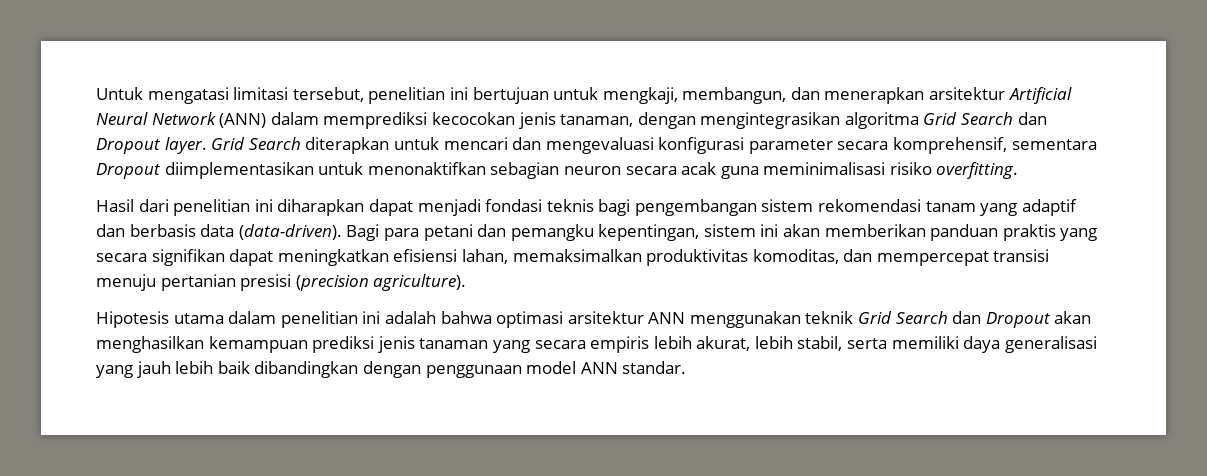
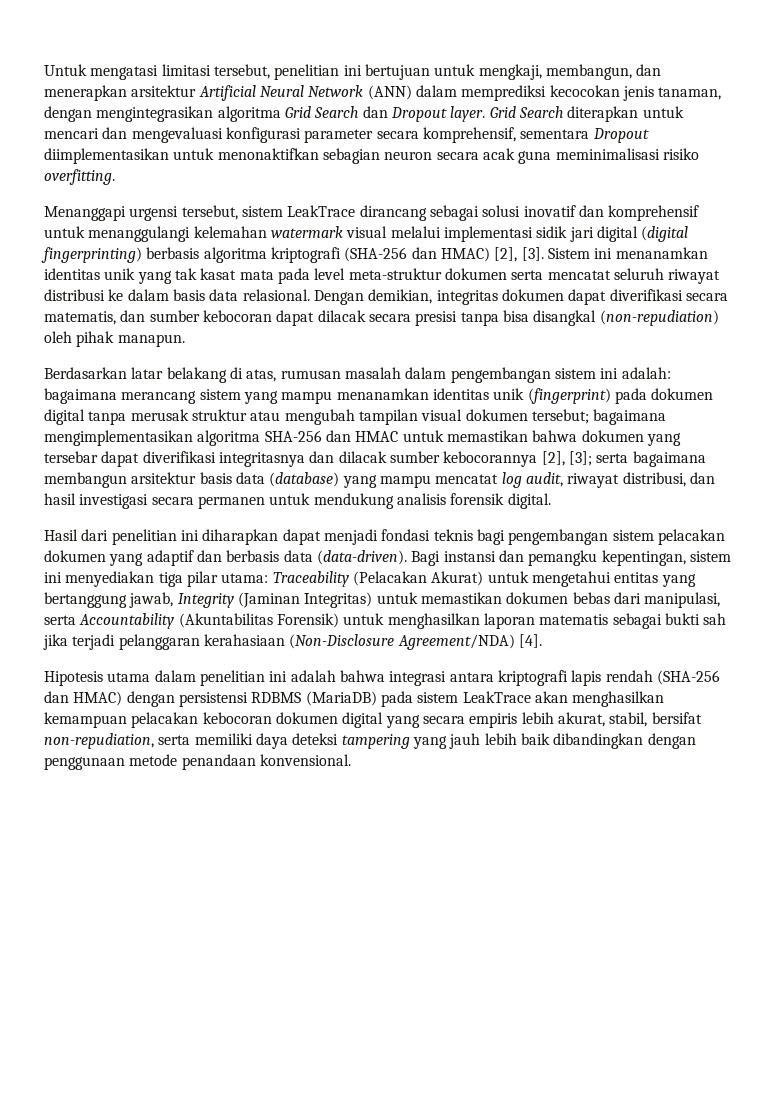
+ Menanggapi urgensi tersebut, sistem LeakTrace dirancang sebagai solusi inovatif dan komprehensif untuk menanggulangi kelemahan watermark visual melalui implementasi sidik jari digital (digital fingerprinting) berbasis algoritma kriptografi (SHA-256 dan HMAC) [2], [3]. Sistem ini menanamkan identitas unik yang tak kasat mata pada level meta-struktur dokumen serta mencatat seluruh riwayat distribusi ke dalam basis data relasional. Dengan demikian, integritas dokumen dapat diverifikasi secara matematis, dan sumber kebocoran dapat dilacak secara presisi tanpa bisa disangkal (non-repudiation) oleh pihak manapun.
+ Berdasarkan latar belakang di atas, rumusan masalah dalam pengembangan sistem ini adalah: bagaimana merancang sistem yang mampu menanamkan identitas unik (fingerprint) pada dokumen digital tanpa merusak struktur atau mengubah tampilan visual dokumen tersebut; bagaimana mengimplementasikan algoritma SHA-256 dan HMAC untuk memastikan bahwa dokumen yang tersebar dapat diverifikasi integritasnya dan dilacak sumber kebocorannya [2], [3]; serta bagaimana membangun arsitektur basis data (database) yang mampu mencatat log audit, riwayat distribusi, dan hasil investigasi secara permanen untuk mendukung analisis forensik digital.
- Hasil dari penelitian ini diharapkan dapat menjadi fondasi teknis bagi pengembangan sistem rekomendasi tanam yang adaptif dan berbasis data (data-driven).
+ Hasil dari penelitian ini diharapkan dapat menjadi fondasi teknis bagi pengembangan sistem pelacakan dokumen yang adaptif dan berbasis data (data-driven).
- Bagi para petani dan pemangku kepentingan, sistem ini akan memberikan panduan praktis yang secara signifikan dapat meningkatkan efisiensi lahan, memaksimalkan produktivitas komoditas, dan mempercepat transisi menuju pertanian presisi (precision agriculture).
+ Bagi instansi dan pemangku kepentingan, sistem ini menyediakan tiga pilar utama: Traceability (Pelacakan Akurat) untuk mengetahui entitas yang bertanggung jawab, Integrity (Jaminan Integritas) untuk memastikan dokumen bebas dari manipulasi, serta Accountability (Akuntabilitas Forensik) untuk menghasilkan laporan matematis sebagai bukti sah jika terjadi pelanggaran kerahasiaan (Non-Disclosure Agreement/NDA) [4].
- Hipotesis utama dalam penelitian ini adalah bahwa optimasi arsitektur ANN menggunakan teknik Grid Search dan Dropout akan menghasilkan kemampuan prediksi jenis tanaman yang secara empiris lebih akurat, lebih stabil, serta memiliki daya generalisasi yang jauh lebih baik dibandingkan dengan penggunaan model ANN standar.
+ Hipotesis utama dalam penelitian ini adalah bahwa integrasi antara kriptografi lapis rendah (SHA-256 dan HMAC) dengan persistensi RDBMS (MariaDB) pada sistem LeakTrace akan menghasilkan kemampuan pelacakan kebocoran dokumen digital yang secara empiris lebih akurat, stabil, bersifat non-repudiation, serta memiliki daya deteksi tampering yang jauh lebih baik dibandingkan dengan penggunaan metode penandaan konvensional.

